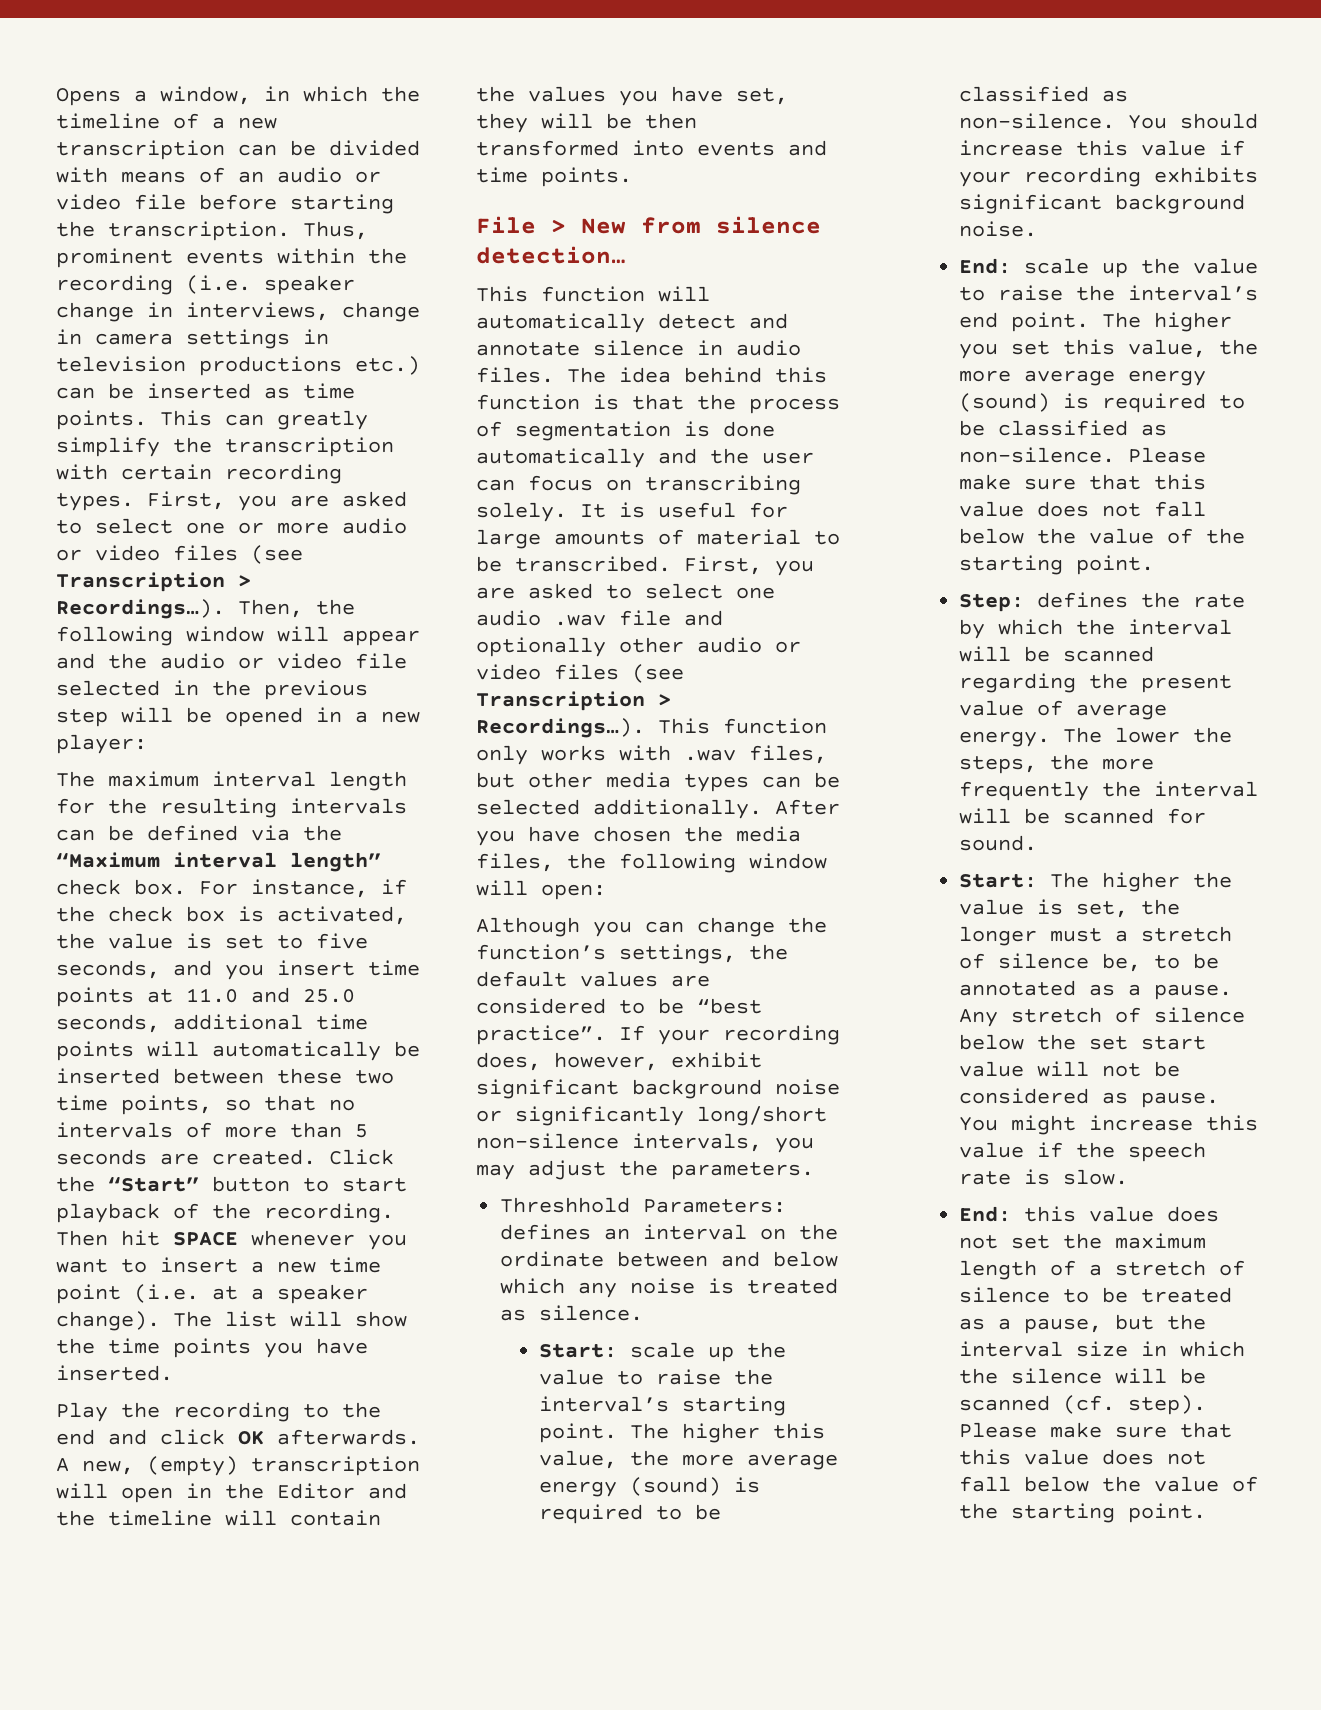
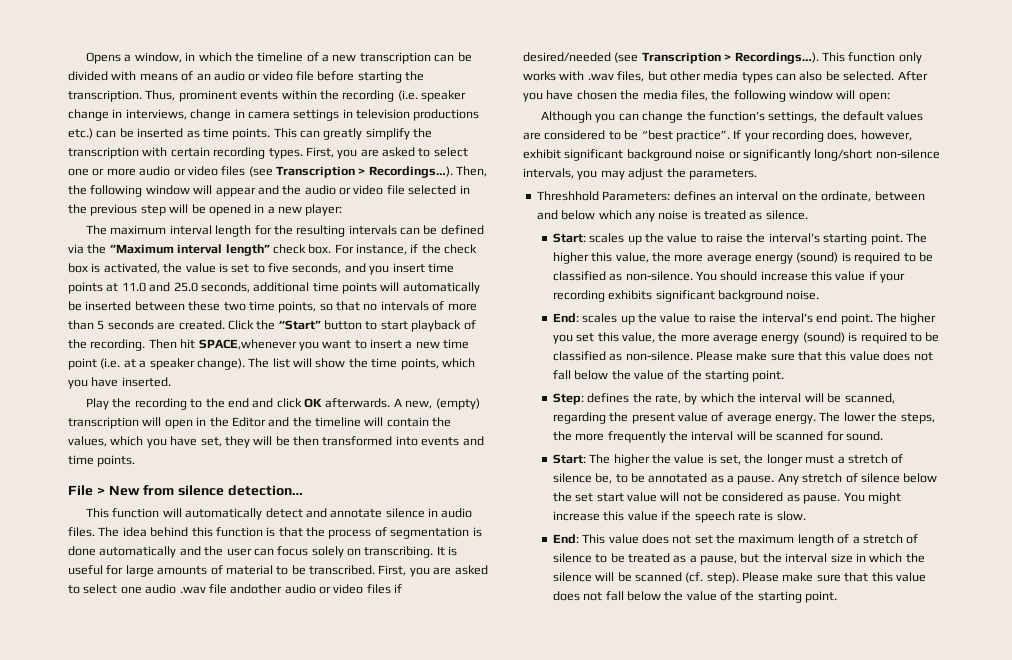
- Then hit SPACE whenever you want to insert a new time point (i.e. at a speaker change).
+ Then hit SPACE,whenever you want to insert a new time point (i.e. at a speaker change).
- The list will show the time points you have inserted.
+ The list will show the time points, which you have inserted.
- A new, (empty) transcription will open in the Editor and the timeline will contain the values you have set, they will be then transformed into events and time points.
+ A new, (empty) transcription will open in the Editor and the timeline will contain the values, which you have set, they will be then transformed into events and time points.
- The idea behind this function is that the process of segmentation is done automatically and the user can focus on transcribing solely.
+ The idea behind this function is that the process of segmentation is done automatically and the user can focus solely on transcribing.
- First, you are asked to select one audio .wav file and optionally other audio or video files (see Transcription > Recordings…).
+ First, you are asked to select one audio .wav file andother audio or video files if desired/needed (see Transcription > Recordings…).
- This function only works with .wav files, but other media types can be selected additionally.
+ This function only works with .wav files, but other media types can also be selected.
- Threshhold Parameters: defines an interval on the ordinate between and below which any noise is treated as silence.
+ Threshhold Parameters: defines an interval on the ordinate, between and below which any noise is treated as silence.
- Start: scale up the value to raise the interval’s starting point.
+ Start: scales up the value to raise the interval’s starting point.
- End: scale up the value to raise the interval’s end point.
+ End: scales up the value to raise the interval’s end point.
- Step: defines the rate by which the interval will be scanned regarding the present value of average energy.
+ Step: defines the rate, by which the interval will be scanned, regarding the present value of average energy.
- End: this value does not set the maximum length of a stretch of silence to be treated as a pause, but the interval size in which the silence will be scanned (cf. step).
+ End: This value does not set the maximum length of a stretch of silence to be treated as a pause, but the interval size in which the silence will be scanned (cf. step).

